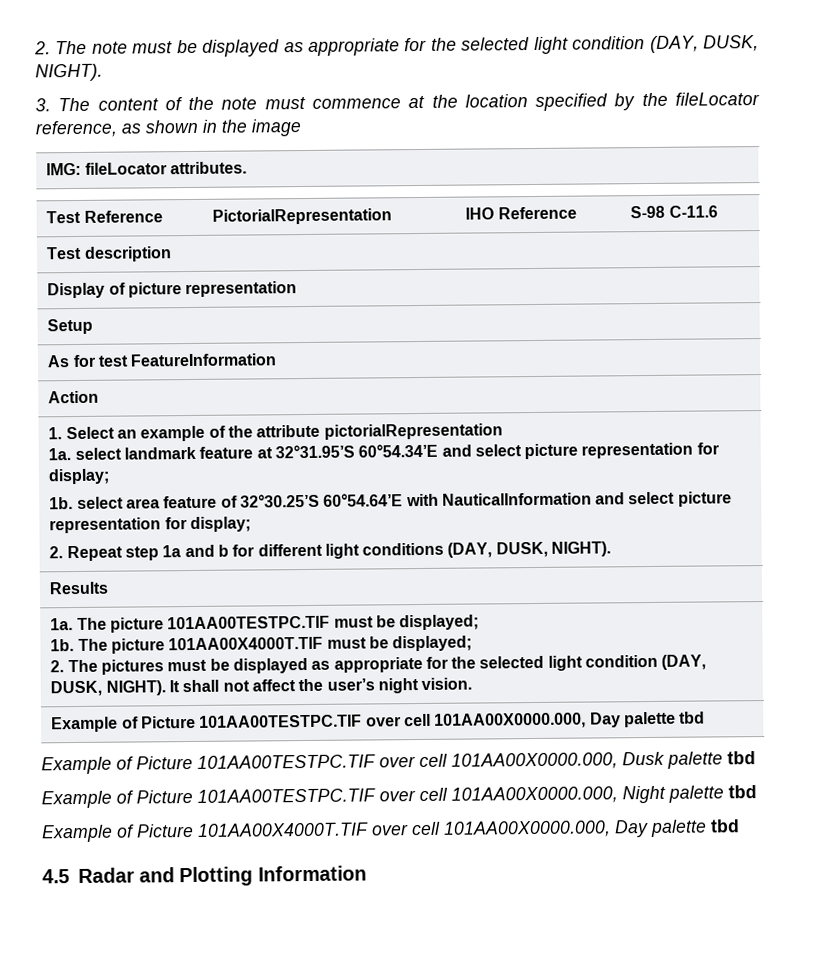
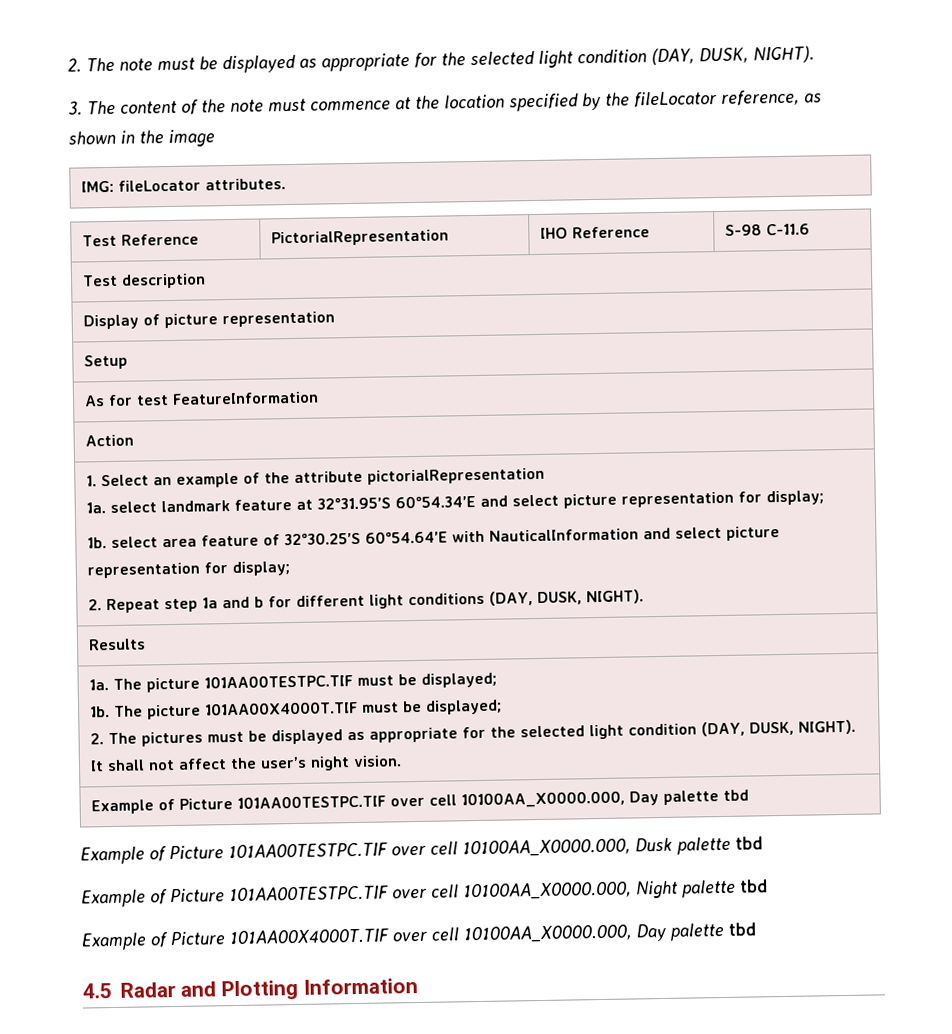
- Example of Picture 101AA00TESTPC.TIF over cell 101AA00X0000.000, Day palette tbd
+ Example of Picture 101AA00TESTPC.TIF over cell 10100AA_X0000.000, Day palette tbd
- Example of Picture 101AA00TESTPC.TIF over cell 101AA00X0000.000, Dusk palette tbd
+ Example of Picture 101AA00TESTPC.TIF over cell 10100AA_X0000.000, Dusk palette tbd
- Example of Picture 101AA00TESTPC.TIF over cell 101AA00X0000.000, Night palette tbd
+ Example of Picture 101AA00TESTPC.TIF over cell 10100AA_X0000.000, Night palette tbd
- Example of Picture 101AA00X4000T.TIF over cell 101AA00X0000.000, Day palette tbd
+ Example of Picture 101AA00X4000T.TIF over cell 10100AA_X0000.000, Day palette tbd

